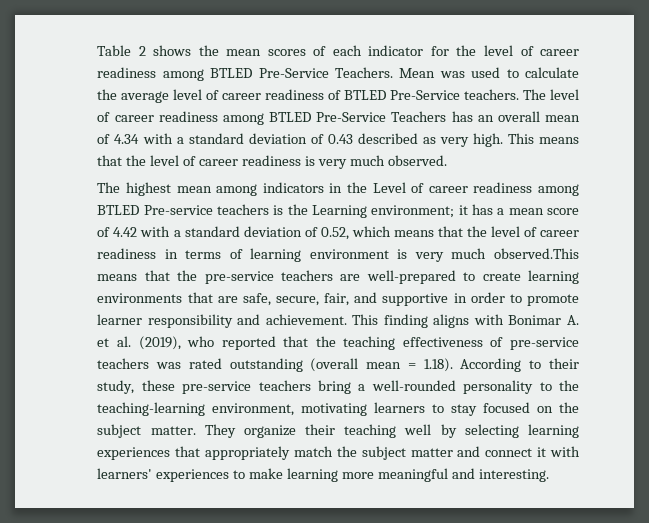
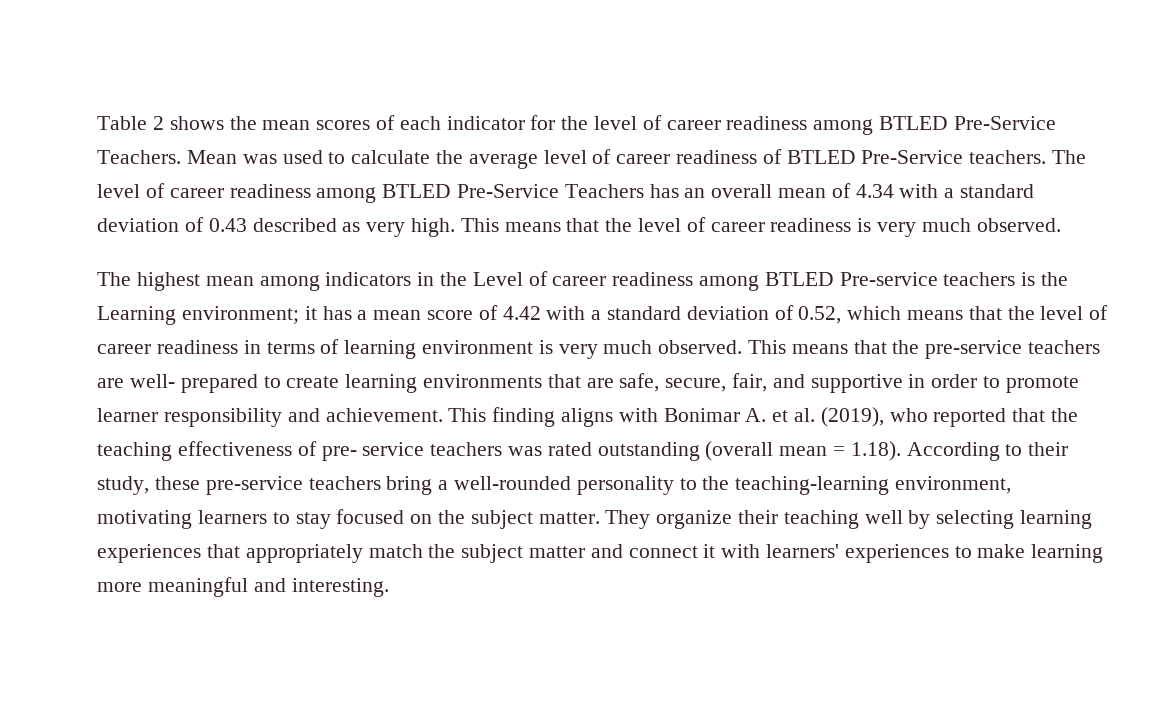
- it has a mean score of 4.42 with a standard deviation of 0.52, which means that the level of career readiness in terms of learning environment is very much observed.This means that the pre-service teachers are well-prepared to create learning environments that are safe, secure, fair, and supportive in order to promote learner responsibility and achievement.
+ it has a mean score of 4.42 with a standard deviation of 0.52, which means that the level of career readiness in terms of learning environment is very much observed. This means that the pre-service teachers are well- prepared to create learning environments that are safe, secure, fair, and supportive in order to promote learner responsibility and achievement.
- This finding aligns with Bonimar A. et al. (2019), who reported that the teaching effectiveness of pre-service teachers was rated outstanding (overall mean = 1.18). According to their study, these pre-service teachers bring a well-rounded personality to the teaching-learning environment, motivating learners to stay focused on the subject matter.
+ This finding aligns with Bonimar A. et al. (2019), who reported that the teaching effectiveness of pre- service teachers was rated outstanding (overall mean = 1.18). According to their study, these pre-service teachers bring a well-rounded personality to the teaching-learning environment, motivating learners to stay focused on the subject matter.

